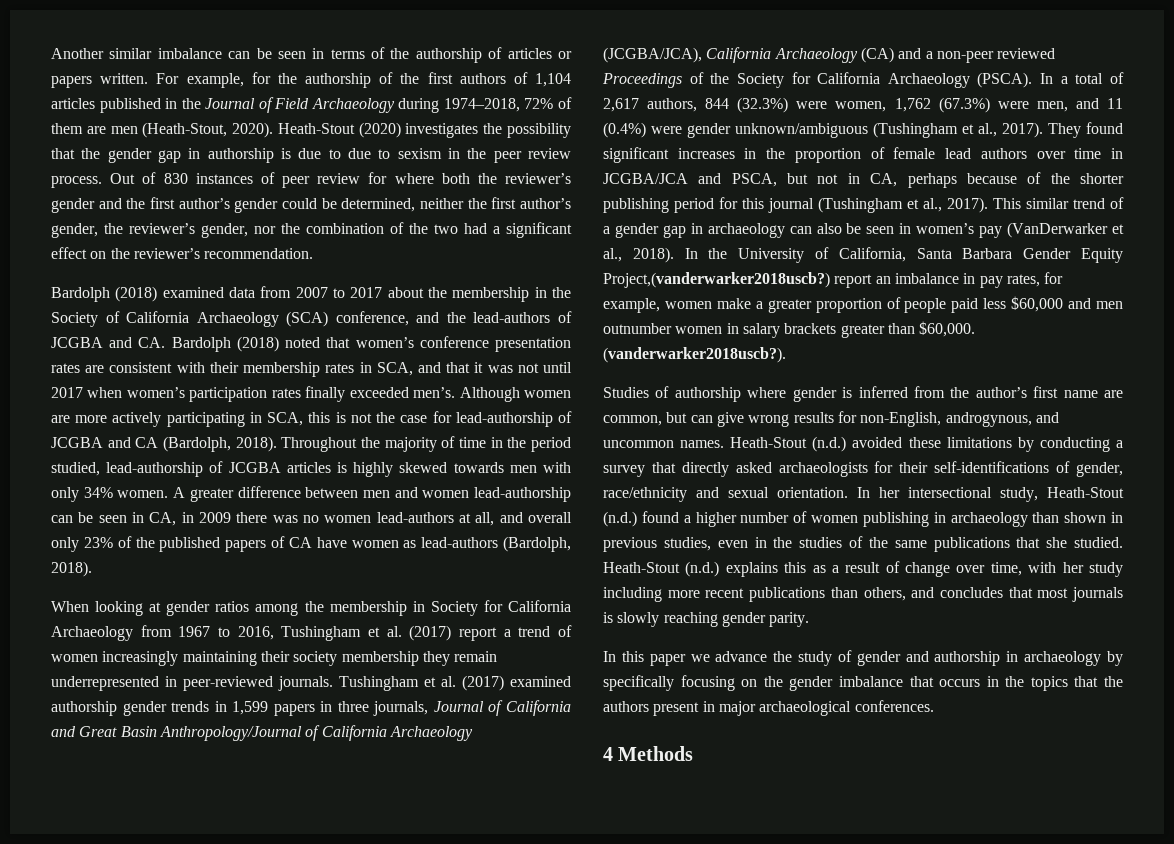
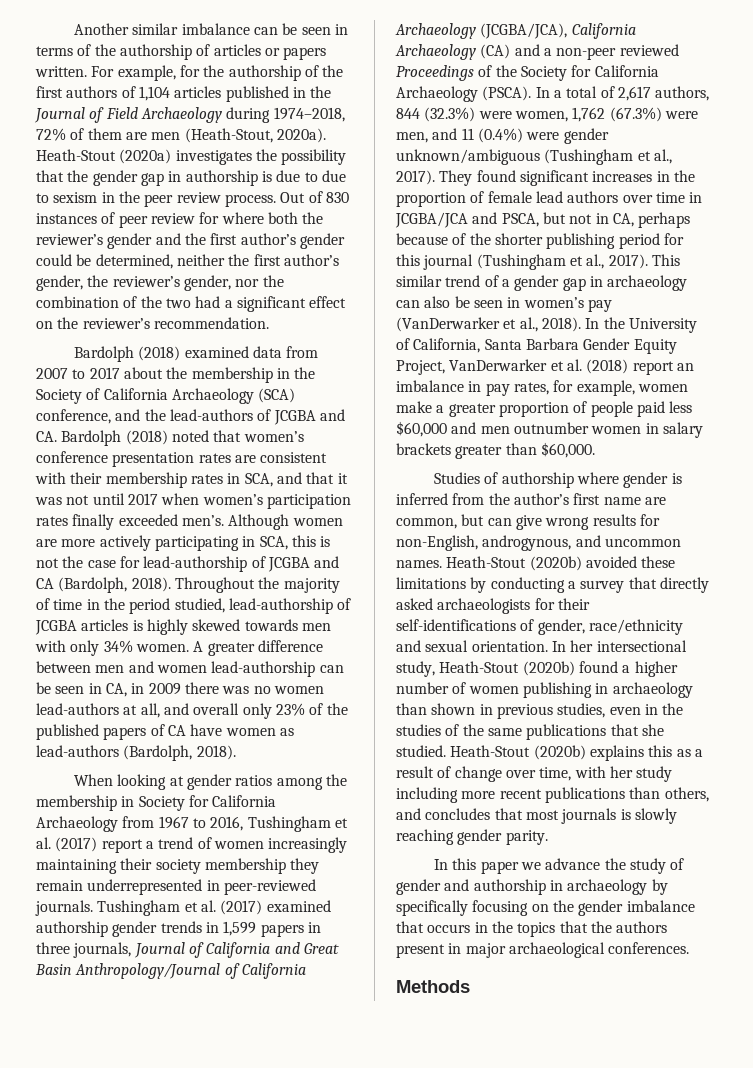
- For example, for the authorship of the first authors of 1,104 articles published in the Journal of Field Archaeology during 1974–2018, 72% of them are men (Heath-Stout, 2020). Heath-Stout (2020) investigates the possibility that the gender gap in authorship is due to due to sexism in the peer review process.
+ For example, for the authorship of the first authors of 1,104 articles published in the Journal of Field Archaeology during 1974–2018, 72% of them are men (Heath-Stout, 2020a). Heath-Stout (2020a) investigates the possibility that the gender gap in authorship is due to due to sexism in the peer review process.
- In the University of California, Santa Barbara Gender Equity Project,(vanderwarker2018uscb?) report an imbalance in pay rates, for example, women make a greater proportion of people paid less $60,000 and men outnumber women in salary brackets greater than $60,000. (vanderwarker2018uscb?).
+ In the University of California, Santa Barbara Gender Equity Project, VanDerwarker et al. (2018) report an imbalance in pay rates, for example, women make a greater proportion of people paid less $60,000 and men outnumber women in salary brackets greater than $60,000.
- Heath-Stout (n.d.) avoided these limitations by conducting a survey that directly asked archaeologists for their self-identifications of gender, race/ethnicity and sexual orientation.
+ Heath-Stout (2020b) avoided these limitations by conducting a survey that directly asked archaeologists for their self-identifications of gender, race/ethnicity and sexual orientation.
- In her intersectional study, Heath-Stout (n.d.) found a higher number of women publishing in archaeology than shown in previous studies, even in the studies of the same publications that she studied.
+ In her intersectional study, Heath-Stout (2020b) found a higher number of women publishing in archaeology than shown in previous studies, even in the studies of the same publications that she studied.
- Heath-Stout (n.d.) explains this as a result of change over time, with her study including more recent publications than others, and concludes that most journals is slowly reaching gender parity.
+ Heath-Stout (2020b) explains this as a result of change over time, with her study including more recent publications than others, and concludes that most journals is slowly reaching gender parity.
- 4 Methods
+ Methods

